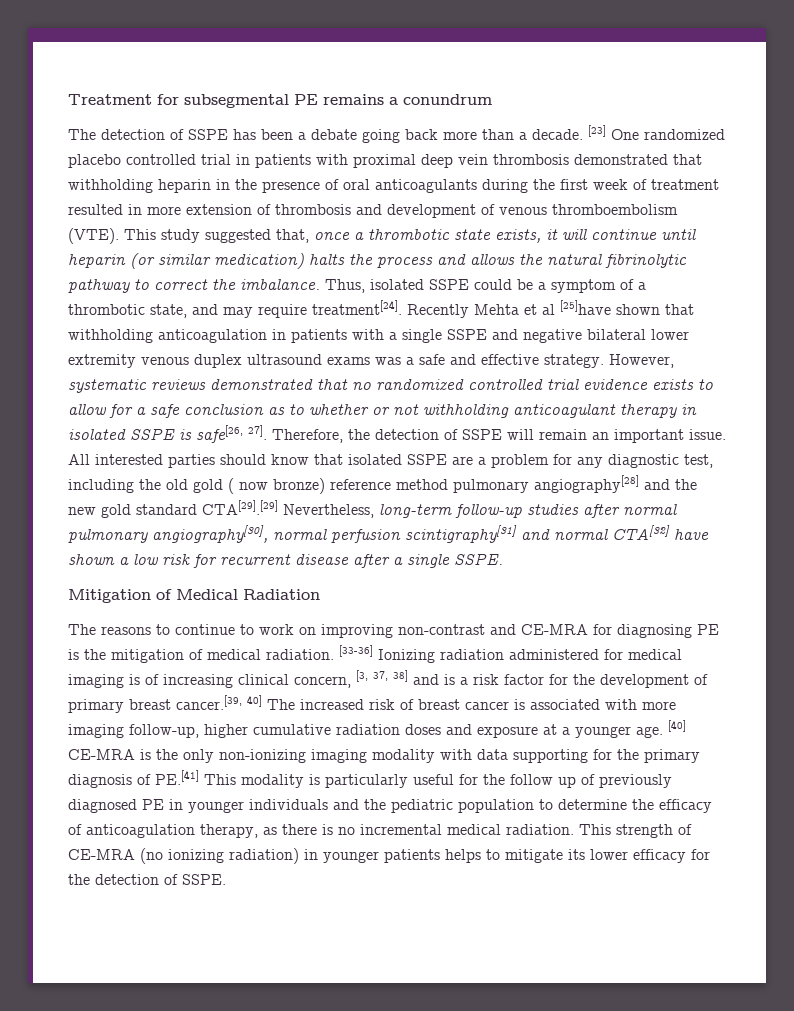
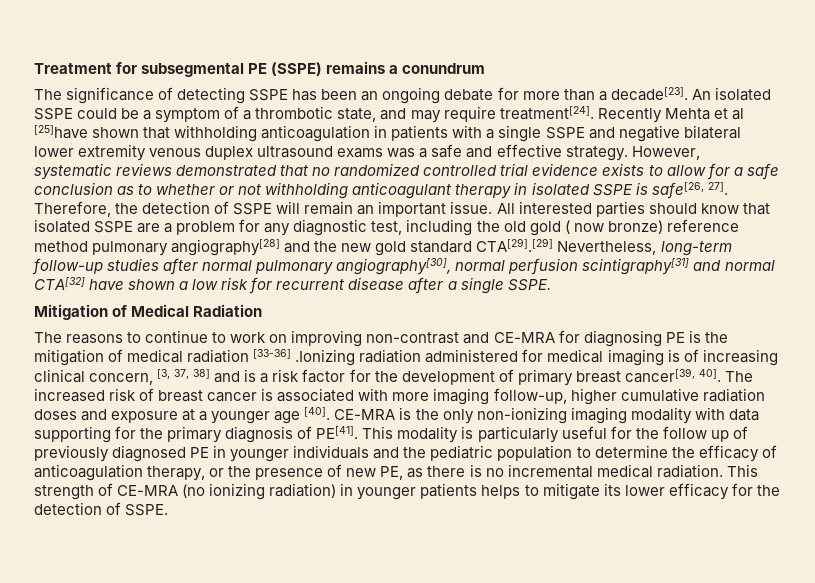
- Treatment for subsegmental PE remains a conundrum
+ Treatment for subsegmental PE (SSPE) remains a conundrum
- The detection of SSPE has been a debate going back more than a decade. [23] One randomized placebo controlled trial in patients with proximal deep vein thrombosis demonstrated that withholding heparin in the presence of oral anticoagulants during the first week of treatment resulted in more extension of thrombosis and development of venous thromboembolism (VTE). This study suggested that, once a thrombotic state exists, it will continue until heparin (or similar medication) halts the process and allows the natural fibrinolytic pathway to correct the imbalance. Thus, isolated SSPE could be a symptom of a thrombotic state, and may require treatment[24].
+ The significance of detecting SSPE has been an ongoing debate for more than a decade[23]. An isolated SSPE could be a symptom of a thrombotic state, and may require treatment[24].
- The reasons to continue to work on improving non-contrast and CE-MRA for diagnosing PE is the mitigation of medical radiation. [33-36] Ionizing radiation administered for medical imaging is of increasing clinical concern, [3, 37, 38] and is a risk factor for the development of primary breast cancer.[39, 40] The increased risk of breast cancer is associated with more imaging follow-up, higher cumulative radiation doses and exposure at a younger age. [40] CE-MRA is the only non-ionizing imaging modality with data supporting for the primary diagnosis of PE.[41] This modality is particularly useful for the follow up of previously diagnosed PE in younger individuals and the pediatric population to determine the efficacy of anticoagulation therapy, as there is no incremental medical radiation.
+ The reasons to continue to work on improving non-contrast and CE-MRA for diagnosing PE is the mitigation of medical radiation [33-36] .Ionizing radiation administered for medical imaging is of increasing clinical concern, [3, 37, 38] and is a risk factor for the development of primary breast cancer[39, 40]. The increased risk of breast cancer is associated with more imaging follow-up, higher cumulative radiation doses and exposure at a younger age [40]. CE-MRA is the only non-ionizing imaging modality with data supporting for the primary diagnosis of PE[41]. This modality is particularly useful for the follow up of previously diagnosed PE in younger individuals and the pediatric population to determine the efficacy of anticoagulation therapy, or the presence of new PE, as there is no incremental medical radiation.

